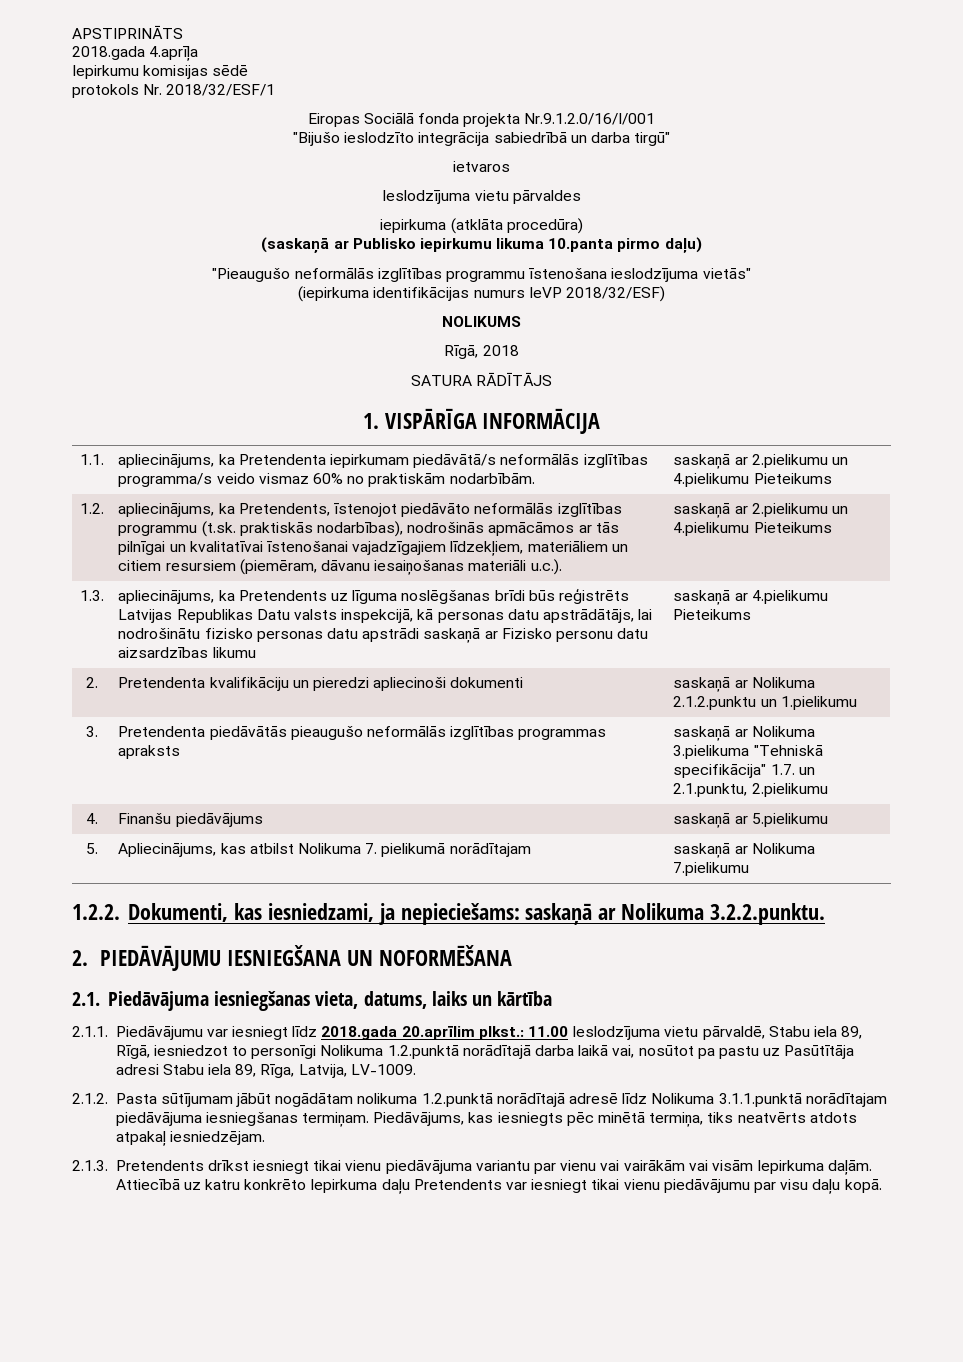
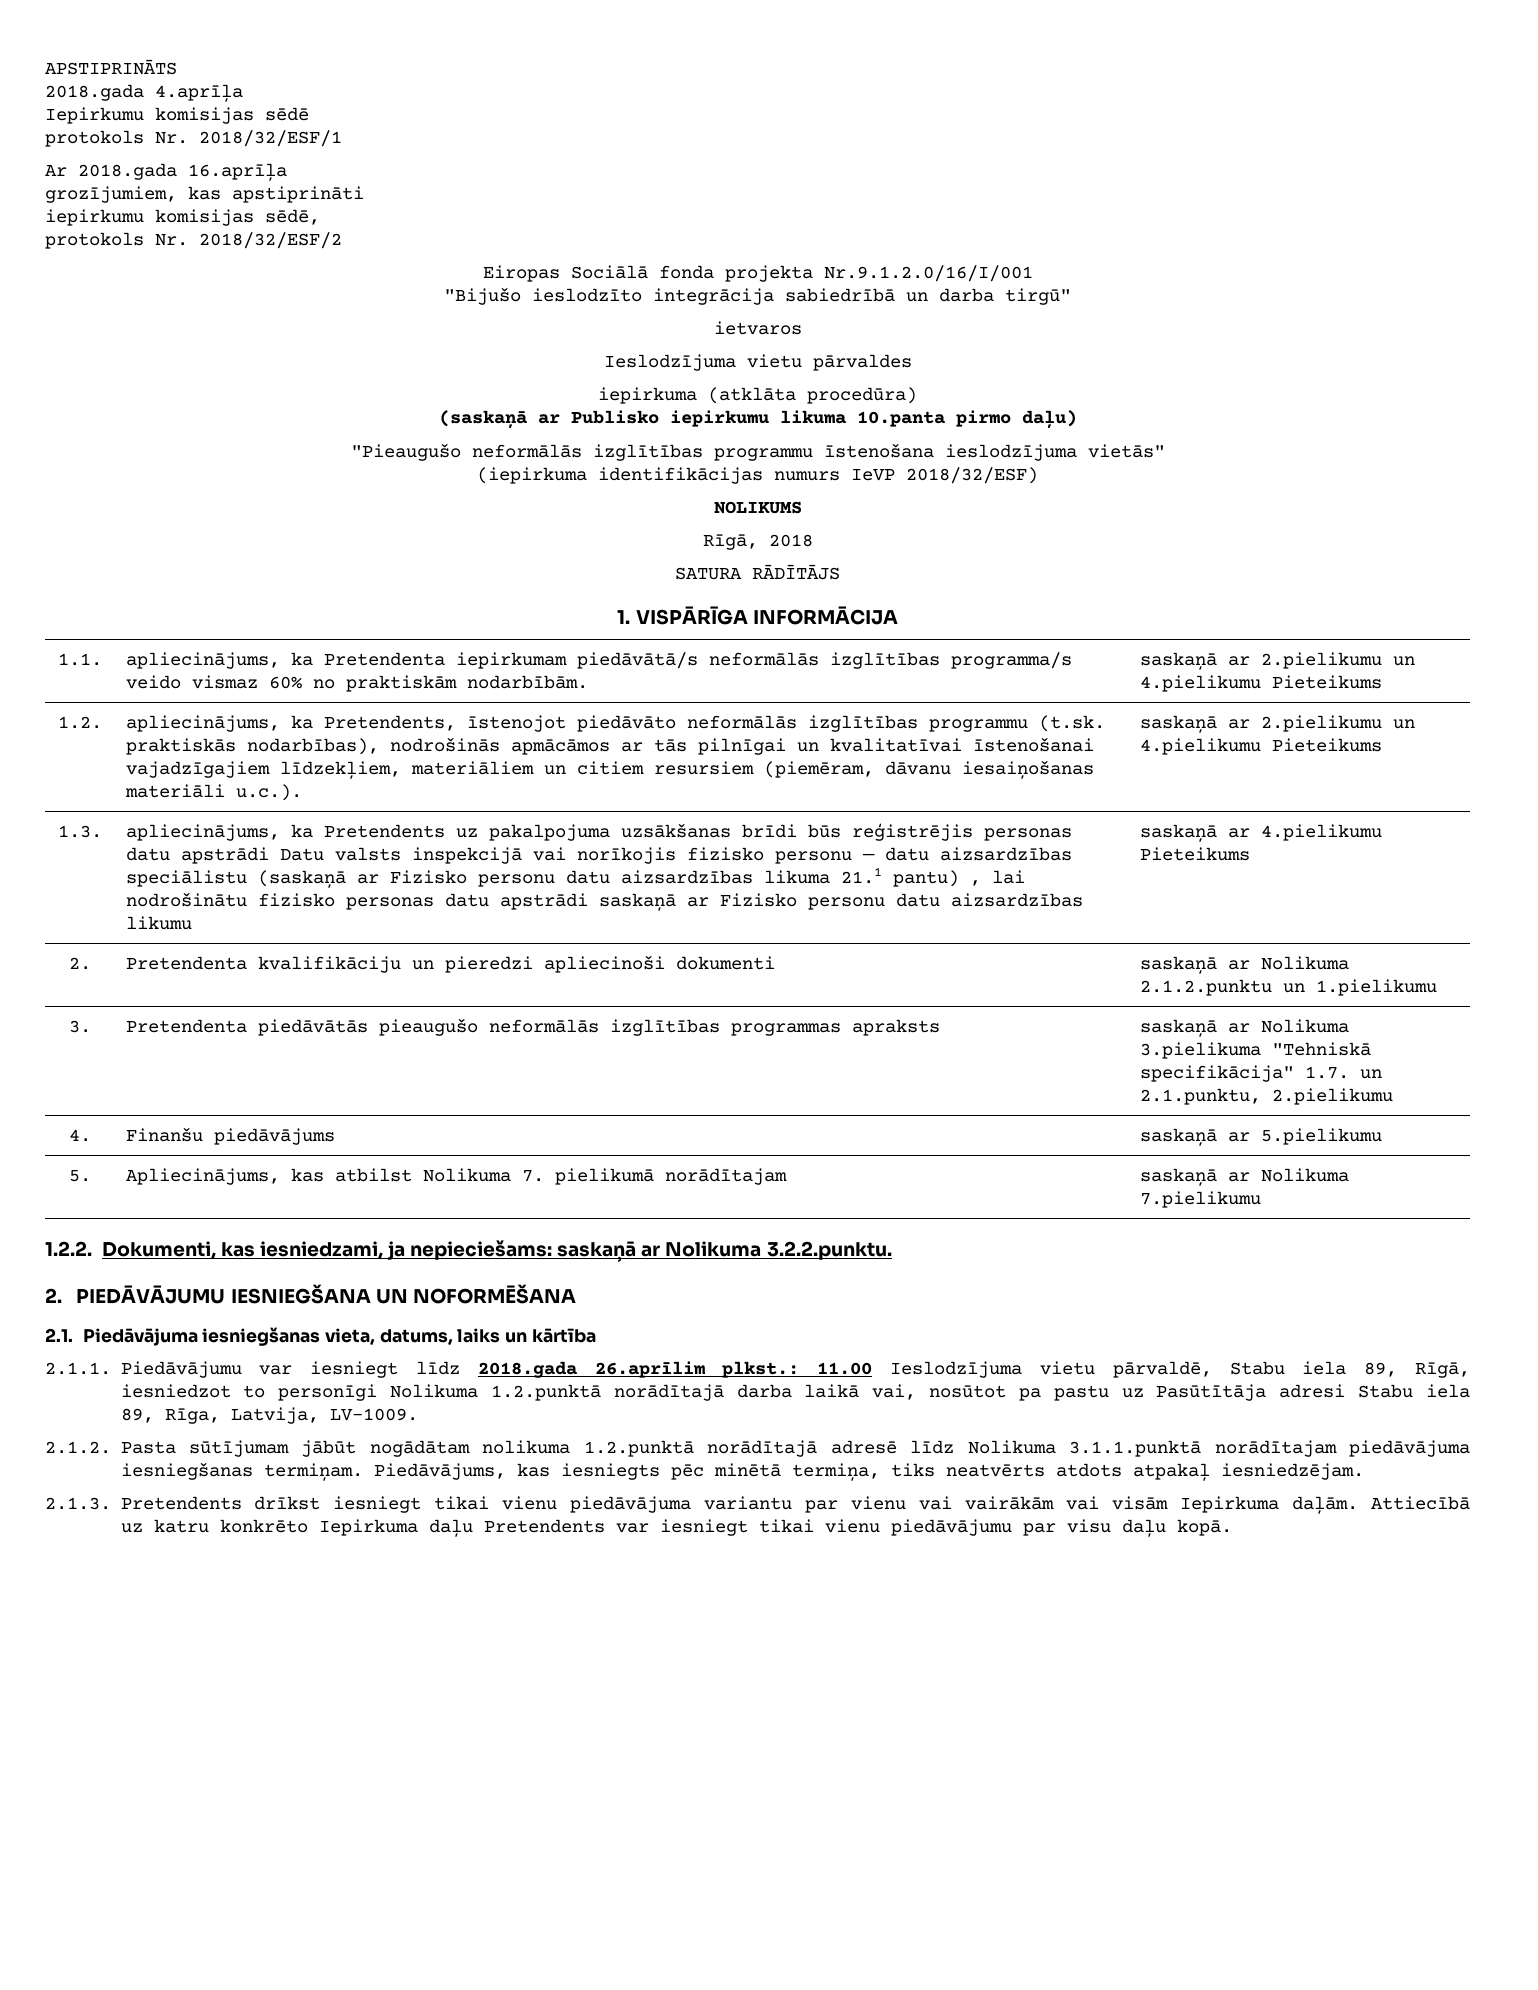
+ Ar 2018.gada 16.aprīļa
+ grozījumiem, kas apstiprināti
+ iepirkumu komisijas sēdē,
+ protokols Nr. 2018/32/ESF/2
- apliecinājums, ka Pretendents uz līguma noslēgšanas brīdi būs reģistrēts Latvijas Republikas Datu valsts inspekcijā, kā personas datu apstrādātājs, lai nodrošinātu fizisko personas datu apstrādi saskaņā ar Fizisko personu datu aizsardzības likumu
+ apliecinājums, ka Pretendents uz pakalpojuma uzsākšanas brīdi būs reģistrējis personas datu apstrādi Datu valsts inspekcijā vai norīkojis fizisko personu — datu aizsardzības speciālistu (saskaņā ar Fizisko personu datu aizsardzības likuma 21.1 pantu) , lai nodrošinātu fizisko personas datu apstrādi saskaņā ar Fizisko personu datu aizsardzības likumu
- 2.1.1. Piedāvājumu var iesniegt līdz 2018.gada 20.aprīlim plkst.: 11.00 Ieslodzījuma vietu pārvaldē, Stabu iela 89, Rīgā, iesniedzot to personīgi Nolikuma 1.2.punktā norādītajā darba laikā vai, nosūtot pa pastu uz Pasūtītāja adresi Stabu iela 89, Rīga, Latvija, LV-1009.
+ 2.1.1. Piedāvājumu var iesniegt līdz 2018.gada 26.aprīlim plkst.: 11.00 Ieslodzījuma vietu pārvaldē, Stabu iela 89, Rīgā, iesniedzot to personīgi Nolikuma 1.2.punktā norādītajā darba laikā vai, nosūtot pa pastu uz Pasūtītāja adresi Stabu iela 89, Rīga, Latvija, LV-1009.

